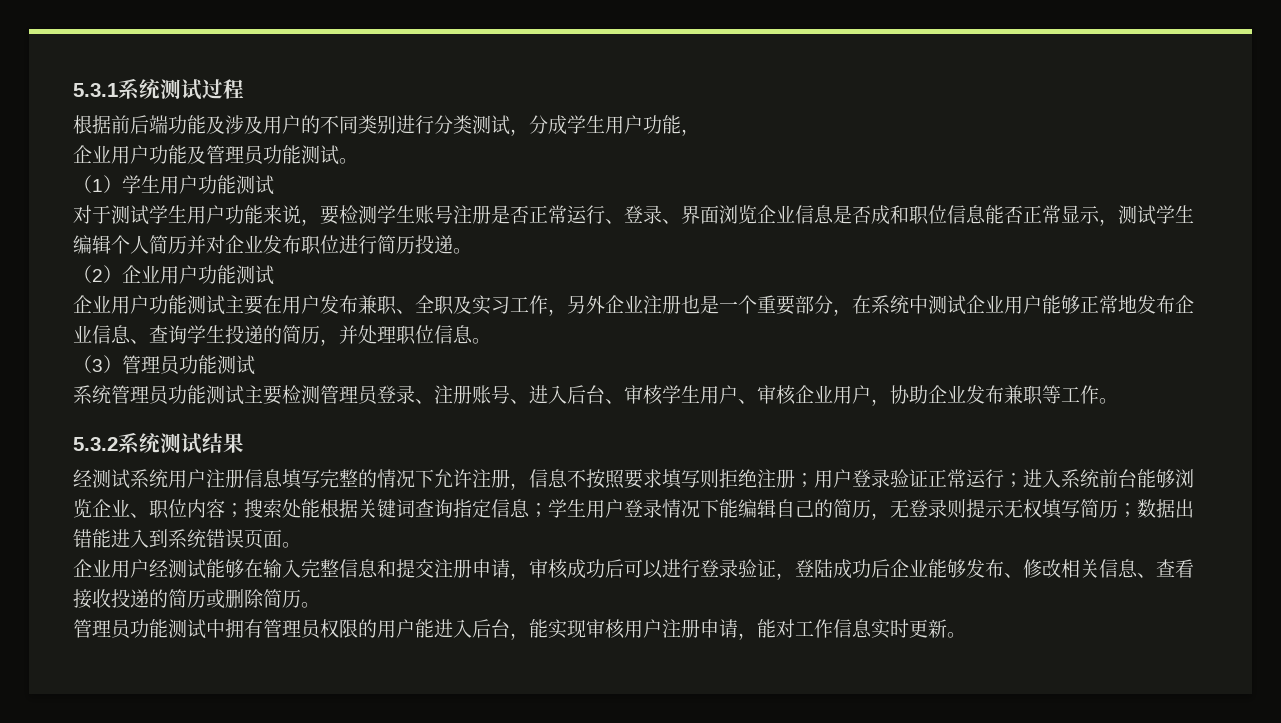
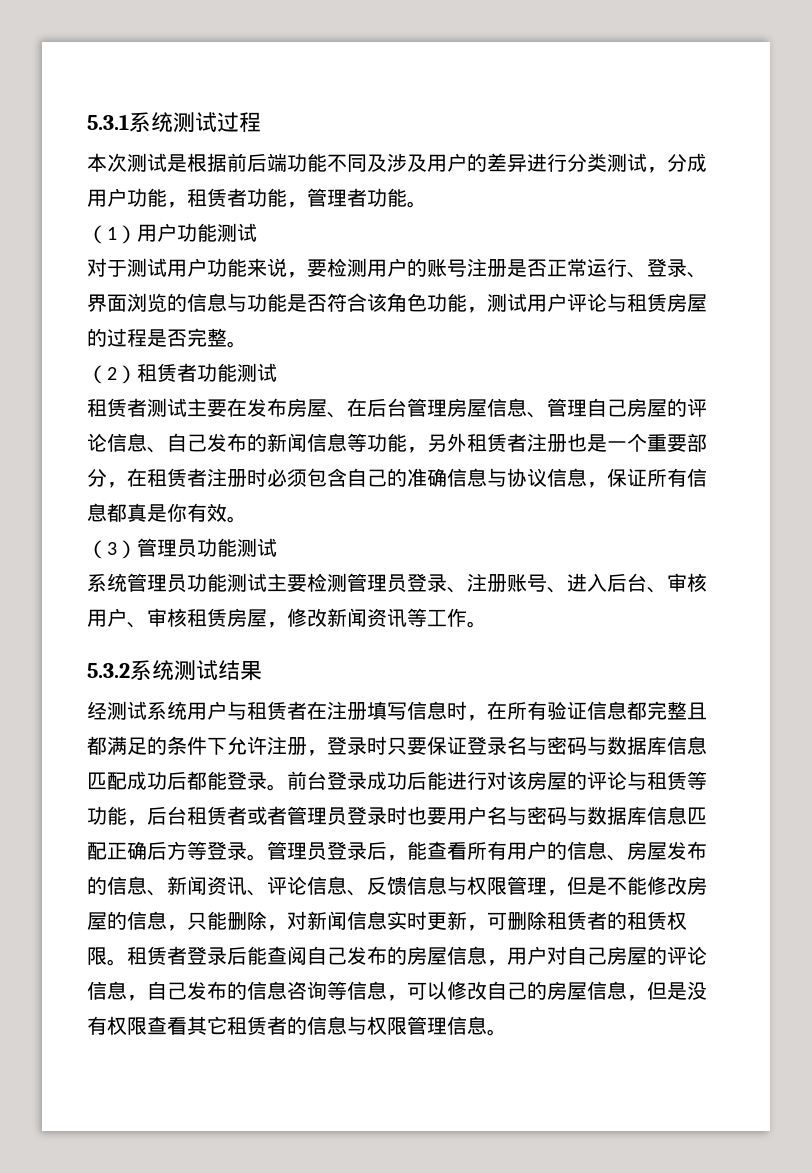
- 根据前后端功能及涉及用户的不同类别进行分类测试，分成学生用户功能，
- 企业用户功能及管理员功能测试。
+ 本次测试是根据前后端功能不同及涉及用户的差异进行分类测试，分成用户功能，租赁者功能，管理者功能。
- （1）学生用户功能测试
+ （1）用户功能测试
- 对于测试学生用户功能来说，要检测学生账号注册是否正常运行、登录、界面浏览企业信息是否成和职位信息能否正常显示，测试学生编辑个人简历并对企业发布职位进行简历投递。
+ 对于测试用户功能来说，要检测用户的账号注册是否正常运行、登录、界面浏览的信息与功能是否符合该角色功能，测试用户评论与租赁房屋的过程是否完整。
- （2）企业用户功能测试
- 企业用户功能测试主要在用户发布兼职、全职及实习工作，另外企业注册也是一个重要部分，在系统中测试企业用户能够正常地发布企业信息、查询学生投递的简历，并处理职位信息。
+ （2）租赁者功能测试
+ 租赁者测试主要在发布房屋、在后台管理房屋信息、管理自己房屋的评论信息、自己发布的新闻信息等功能，另外租赁者注册也是一个重要部分，在租赁者注册时必须包含自己的准确信息与协议信息，保证所有信息都真是你有效。
- 系统管理员功能测试主要检测管理员登录、注册账号、进入后台、审核学生用户、审核企业用户，协助企业发布兼职等工作。
+ 系统管理员功能测试主要检测管理员登录、注册账号、进入后台、审核用户、审核租赁房屋，修改新闻资讯等工作。
- 经测试系统用户注册信息填写完整的情况下允许注册，信息不按照要求填写则拒绝注册；用户登录验证正常运行；进入系统前台能够浏览企业、职位内容；搜索处能根据关键词查询指定信息；学生用户登录情况下能编辑自己的简历，无登录则提示无权填写简历；数据出错能进入到系统错误页面。
- 企业用户经测试能够在输入完整信息和提交注册申请，审核成功后可以进行登录验证，登陆成功后企业能够发布、修改相关信息、查看接收投递的简历或删除简历。
- 管理员功能测试中拥有管理员权限的用户能进入后台，能实现审核用户注册申请，能对工作信息实时更新。
+ 经测试系统用户与租赁者在注册填写信息时，在所有验证信息都完整且都满足的条件下允许注册，登录时只要保证登录名与密码与数据库信息匹配成功后都能登录。前台登录成功后能进行对该房屋的评论与租赁等功能，后台租赁者或者管理员登录时也要用户名与密码与数据库信息匹配正确后方等登录。管理员登录后，能查看所有用户的信息、房屋发布的信息、新闻资讯、评论信息、反馈信息与权限管理，但是不能修改房屋的信息，只能删除，对新闻信息实时更新，可删除租赁者的租赁权限。租赁者登录后能查阅自己发布的房屋信息，用户对自己房屋的评论信息，自己发布的信息咨询等信息，可以修改自己的房屋信息，但是没有权限查看其它租赁者的信息与权限管理信息。

